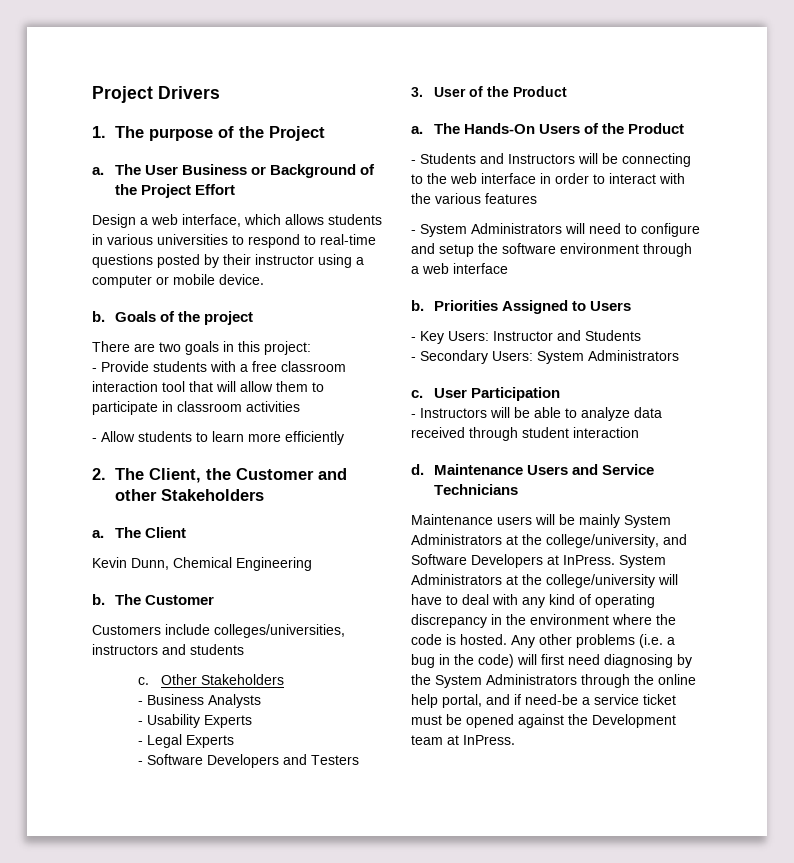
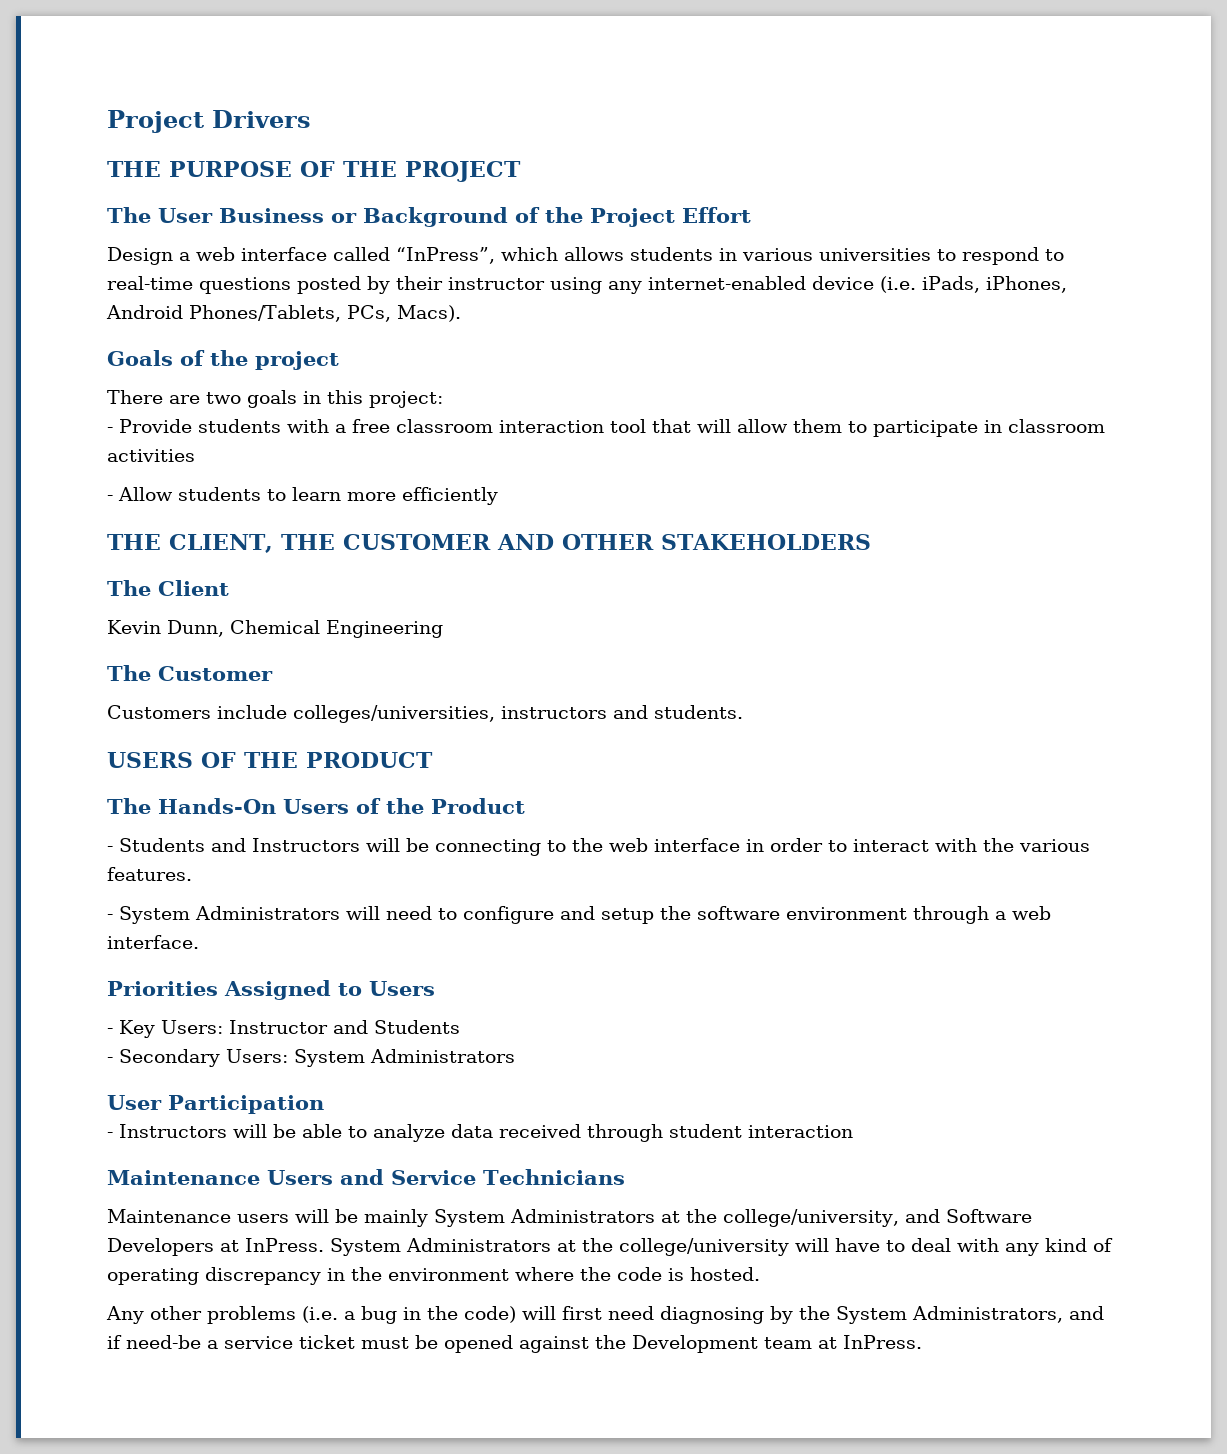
- 1. The purpose of the Project
- a. The User Business or Background of the Project Effort
+ THE PURPOSE OF THE PROJECT
+ The User Business or Background of the Project Effort
- Design a web interface, which allows students in various universities to respond to real-time questions posted by their instructor using a computer or mobile device.
- b. Goals of the project
+ Design a web interface called “InPress”, which allows students in various universities to respond to real-time questions posted by their instructor using any internet-enabled device (i.e. iPads, iPhones, Android Phones/Tablets, PCs, Macs).
+ Goals of the project
- 2. The Client, the Customer and other Stakeholders
- a. The Client
+ THE CLIENT, THE CUSTOMER AND OTHER STAKEHOLDERS
+ The Client
  Kevin Dunn, Chemical Engineering
- b. The Customer
+ The Customer
- Customers include colleges/universities, instructors and students
- c. Other Stakeholders
- - Business Analysts
- - Usability Experts
- - Legal Experts
- - Software Developers and Testers
- 3. User of the Product
- a. The Hands-On Users of the Product
+ Customers include colleges/universities, instructors and students.
+ USERS OF THE PRODUCT
+ The Hands-On Users of the Product
- - Students and Instructors will be connecting to the web interface in order to interact with the various features
+ - Students and Instructors will be connecting to the web interface in order to interact with the various features.
- - System Administrators will need to configure and setup the software environment through a web interface
- b. Priorities Assigned to Users
+ - System Administrators will need to configure and setup the software environment through a web interface.
+ Priorities Assigned to Users
  - Secondary Users: System Administrators
- c. User Participation
+ User Participation
- d.
- System Administrators at the college/university will have to deal with any kind of operating discrepancy in the environment where the code is hosted. Any other problems (i.e. a bug in the code) will first need diagnosing by the System Administrators through the online help portal, and if need-be a service ticket must be opened against the Development team at InPress.
+ System Administrators at the college/university will have to deal with any kind of operating discrepancy in the environment where the code is hosted.
+ Any other problems (i.e. a bug in the code) will first need diagnosing by the System Administrators, and if need-be a service ticket must be opened against the Development team at InPress.

